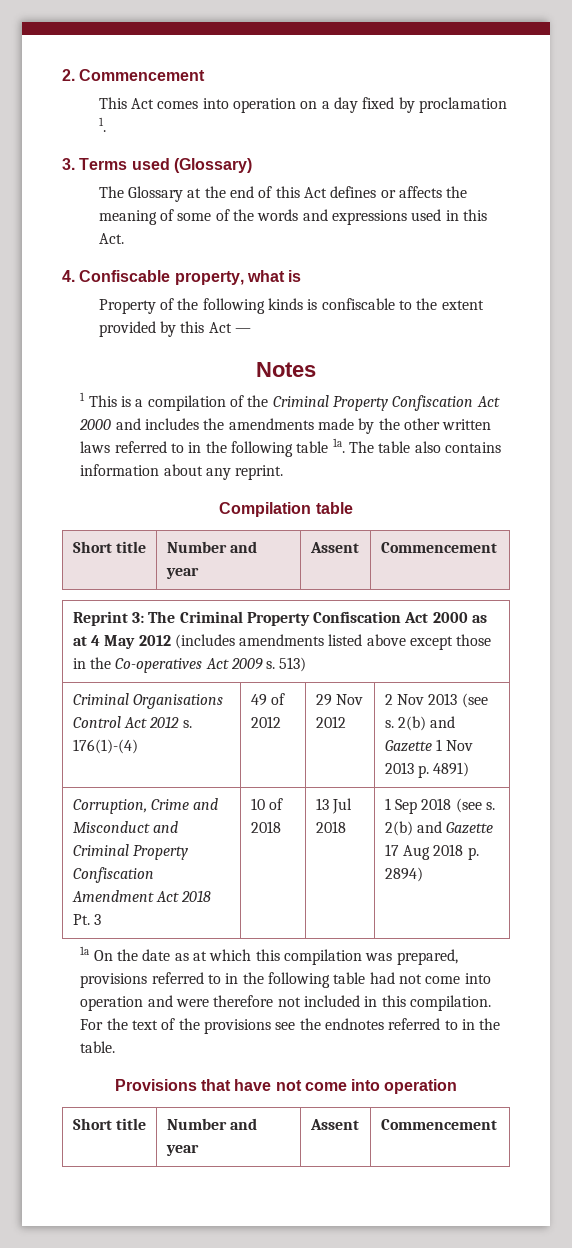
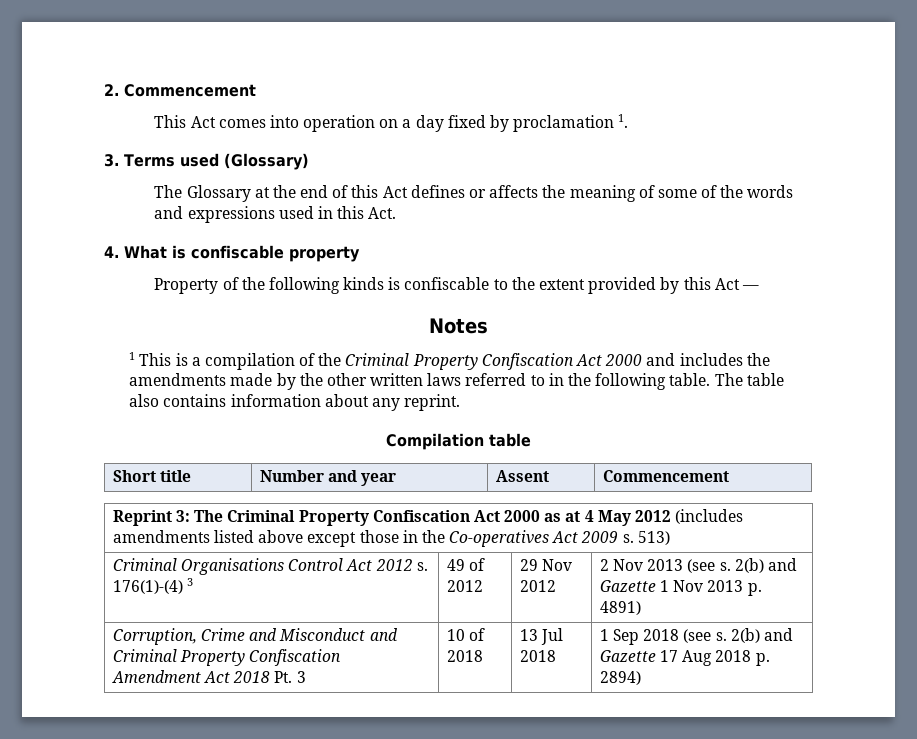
- 4. Confiscable property, what is
+ 4. What is confiscable property
- 1 This is a compilation of the Criminal Property Confiscation Act 2000 and includes the amendments made by the other written laws referred to in the following table 1a.
+ 1 This is a compilation of the Criminal Property Confiscation Act 2000 and includes the amendments made by the other written laws referred to in the following table.
- Criminal Organisations Control Act 2012 s. 176(1)-(4) | 49 of 2012 | 29 Nov 2012 | 2 Nov 2013 (see s. 2(b) and Gazette 1 Nov 2013 p. 4891)
+ Criminal Organisations Control Act 2012 s. 176(1)-(4) 3 | 49 of 2012 | 29 Nov 2012 | 2 Nov 2013 (see s. 2(b) and Gazette 1 Nov 2013 p. 4891)
- 1a On the date as at which this compilation was prepared, provisions referred to in the following table had not come into operation and were therefore not included in this compilation. For the text of the provisions see the endnotes referred to in the table.
- Provisions that have not come into operation
- Short title | Number and year | Assent | Commencement

